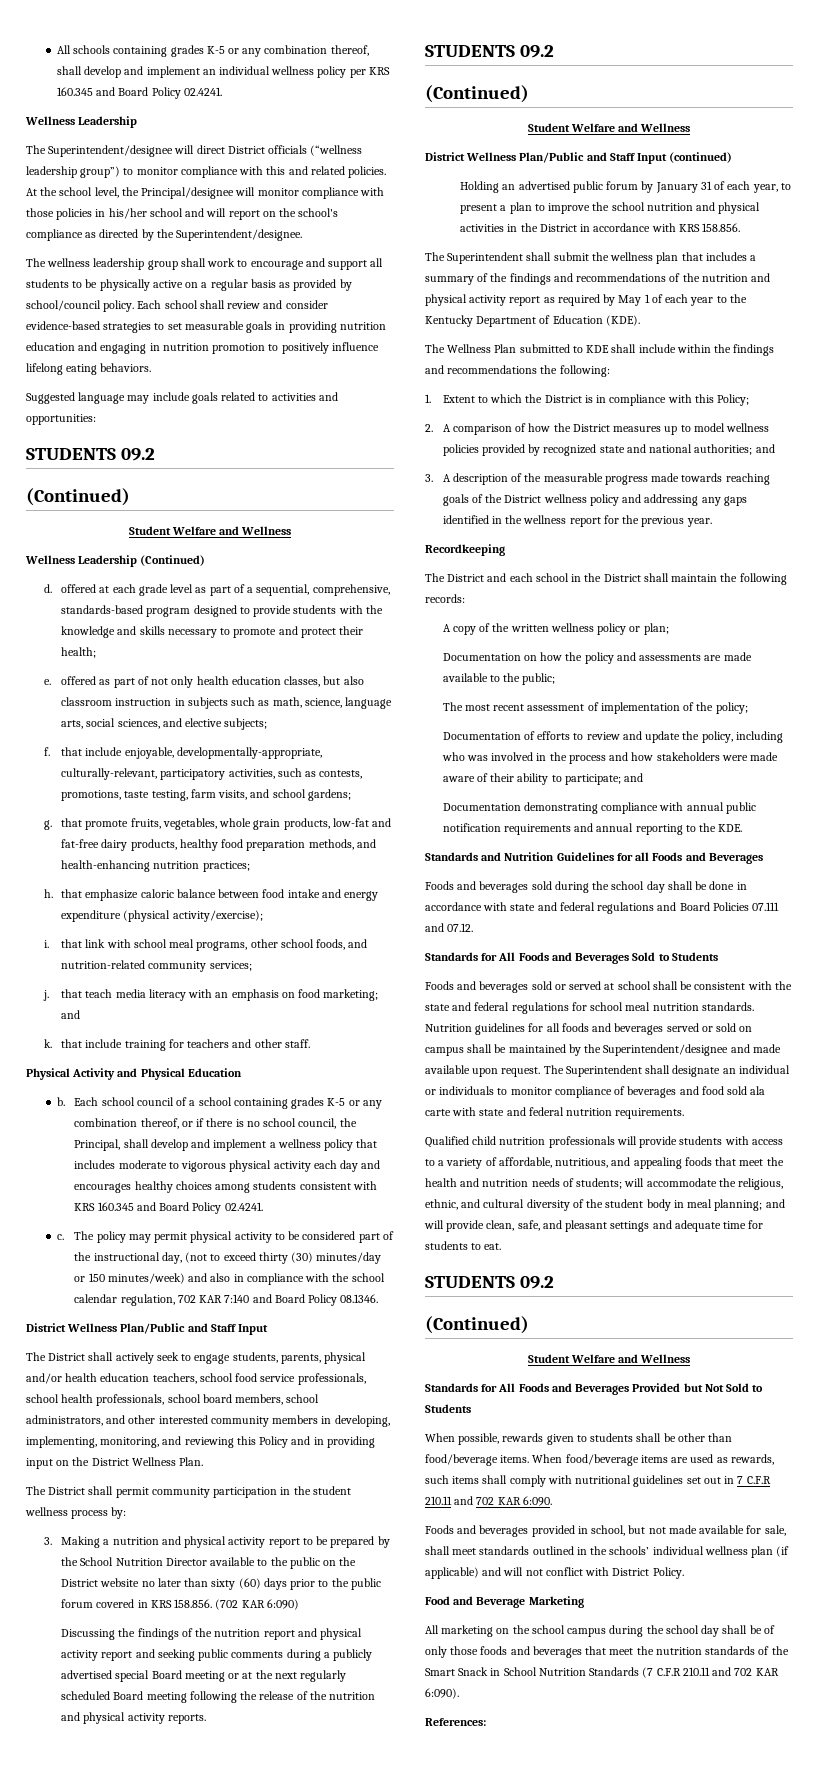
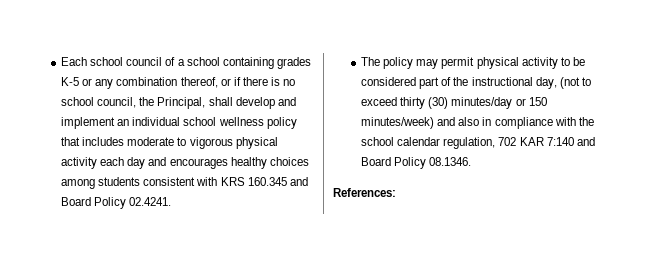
- All schools containing grades K-5 or any combination thereof, shall develop and implement an individual wellness policy per KRS 160.345 and Board Policy 02.4241.
- Wellness Leadership
- The Superintendent/designee will direct District officials (“wellness leadership group”) to monitor compliance with this and related policies. At the school level, the Principal/designee will monitor compliance with those policies in his/her school and will report on the school's compliance as directed by the Superintendent/designee.
- The wellness leadership group shall work to encourage and support all students to be physically active on a regular basis as provided by school/council policy. Each school shall review and consider evidence-based strategies to set measurable goals in providing nutrition education and engaging in nutrition promotion to positively influence lifelong eating behaviors.
- Suggested language may include goals related to activities and opportunities:
- STUDENTS 09.2
- (Continued)
- Student Welfare and Wellness
- Wellness Leadership (Continued)
- d. offered at each grade level as part of a sequential, comprehensive, standards-based program designed to provide students with the knowledge and skills necessary to promote and protect their health;
- e. offered as part of not only health education classes, but also classroom instruction in subjects such as math, science, language arts, social sciences, and elective subjects;
- f. that include enjoyable, developmentally-appropriate, culturally-relevant, participatory activities, such as contests, promotions, taste testing, farm visits, and school gardens;
- g. that promote fruits, vegetables, whole grain products, low-fat and fat-free dairy products, healthy food preparation methods, and health-enhancing nutrition practices;
- h. that emphasize caloric balance between food intake and energy expenditure (physical activity/exercise);
- i. that link with school meal programs, other school foods, and nutrition-related community services;
- j. that teach media literacy with an emphasis on food marketing; and
- k. that include training for teachers and other staff.
- Physical Activity and Physical Education
- b. Each school council of a school containing grades K-5 or any combination thereof, or if there is no school council, the Principal, shall develop and implement a wellness policy that includes moderate to vigorous physical activity each day and encourages healthy choices among students consistent with KRS 160.345 and Board Policy 02.4241.
+ Each school council of a school containing grades K-5 or any combination thereof, or if there is no school council, the Principal, shall develop and implement an individual school wellness policy that includes moderate to vigorous physical activity each day and encourages healthy choices among students consistent with KRS 160.345 and Board Policy 02.4241.
- c. The policy may permit physical activity to be considered part of the instructional day, (not to exceed thirty (30) minutes/day or 150 minutes/week) and also in compliance with the school calendar regulation, 702 KAR 7:140 and Board Policy 08.1346.
- District Wellness Plan/Public and Staff Input
- The District shall actively seek to engage students, parents, physical and/or health education teachers, school food service professionals, school health professionals, school board members, school administrators, and other interested community members in developing, implementing, monitoring, and reviewing this Policy and in providing input on the District Wellness Plan.
- The District shall permit community participation in the student wellness process by:
- 3. Making a nutrition and physical activity report to be prepared by the School Nutrition Director available to the public on the District website no later than sixty (60) days prior to the public forum covered in KRS 158.856. (702 KAR 6:090)
- Discussing the findings of the nutrition report and physical activity report and seeking public comments during a publicly advertised special Board meeting or at the next regularly scheduled Board meeting following the release of the nutrition and physical activity reports.
- STUDENTS 09.2
- (Continued)
- Student Welfare and Wellness
- District Wellness Plan/Public and Staff Input (continued)
- Holding an advertised public forum by January 31 of each year, to present a plan to improve the school nutrition and physical activities in the District in accordance with KRS 158.856.
- The Superintendent shall submit the wellness plan that includes a summary of the findings and recommendations of the nutrition and physical activity report as required by May 1 of each year to the Kentucky Department of Education (KDE).
- The Wellness Plan submitted to KDE shall include within the findings and recommendations the following:
- 1. Extent to which the District is in compliance with this Policy;
- 2. A comparison of how the District measures up to model wellness policies provided by recognized state and national authorities; and
- 3. A description of the measurable progress made towards reaching goals of the District wellness policy and addressing any gaps identified in the wellness report for the previous year.
- Recordkeeping
- The District and each school in the District shall maintain the following records:
- A copy of the written wellness policy or plan;
- Documentation on how the policy and assessments are made available to the public;
- The most recent assessment of implementation of the policy;
- Documentation of efforts to review and update the policy, including who was involved in the process and how stakeholders were made aware of their ability to participate; and
- Documentation demonstrating compliance with annual public notification requirements and annual reporting to the KDE.
- Standards and Nutrition Guidelines for all Foods and Beverages
- Foods and beverages sold during the school day shall be done in accordance with state and federal regulations and Board Policies 07.111 and 07.12.
- Standards for All Foods and Beverages Sold to Students
- Foods and beverages sold or served at school shall be consistent with the state and federal regulations for school meal nutrition standards. Nutrition guidelines for all foods and beverages served or sold on campus shall be maintained by the Superintendent/designee and made available upon request. The Superintendent shall designate an individual or individuals to monitor compliance of beverages and food sold ala carte with state and federal nutrition requirements.
- Qualified child nutrition professionals will provide students with access to a variety of affordable, nutritious, and appealing foods that meet the health and nutrition needs of students; will accommodate the religious, ethnic, and cultural diversity of the student body in meal planning; and will provide clean, safe, and pleasant settings and adequate time for students to eat.
- STUDENTS 09.2
- (Continued)
- Student Welfare and Wellness
- Standards for All Foods and Beverages Provided but Not Sold to Students
- When possible, rewards given to students shall be other than food/beverage items. When food/beverage items are used as rewards, such items shall comply with nutritional guidelines set out in 7 C.F.R 210.11 and 702 KAR 6:090.
- Foods and beverages provided in school, but not made available for sale, shall meet standards outlined in the schools’ individual wellness plan (if applicable) and will not conflict with District Policy.
- Food and Beverage Marketing
- All marketing on the school campus during the school day shall be of only those foods and beverages that meet the nutrition standards of the Smart Snack in School Nutrition Standards (7 C.F.R 210.11 and 702 KAR 6:090).
+ The policy may permit physical activity to be considered part of the instructional day, (not to exceed thirty (30) minutes/day or 150 minutes/week) and also in compliance with the school calendar regulation, 702 KAR 7:140 and Board Policy 08.1346.

